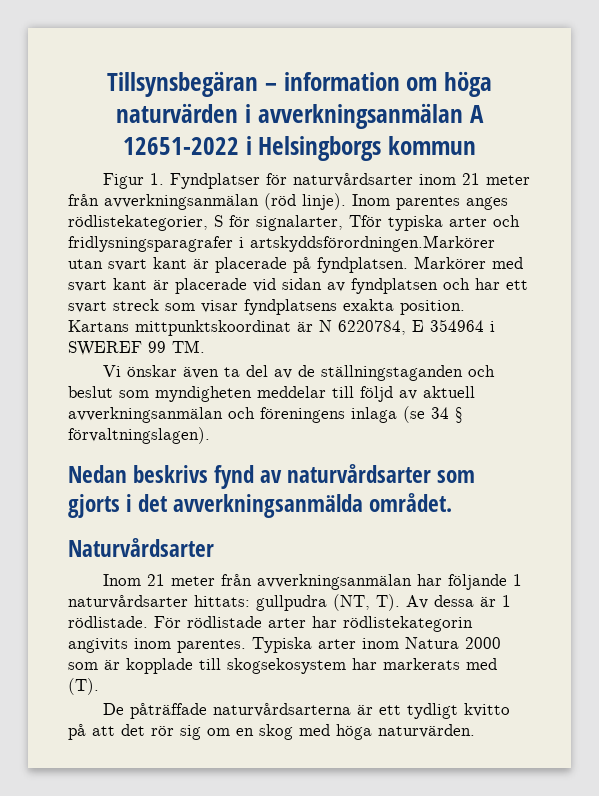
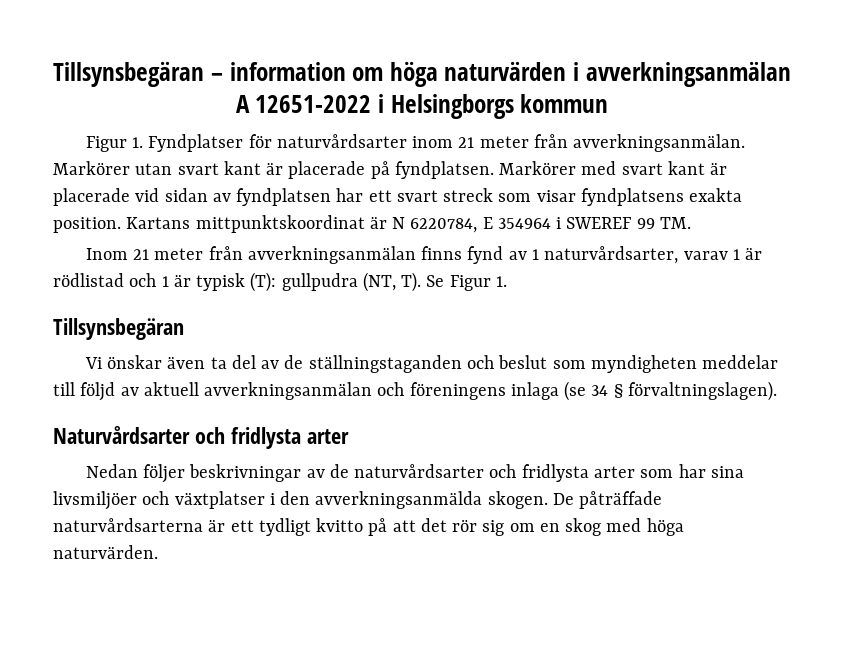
- Figur 1. Fyndplatser för naturvårdsarter inom 21 meter från avverkningsanmälan (röd linje). Inom parentes anges rödlistekategorier, S för signalarter, Tför typiska arter och fridlysningsparagrafer i artskyddsförordningen.Markörer utan svart kant är placerade på fyndplatsen.
+ Figur 1. Fyndplatser för naturvårdsarter inom 21 meter från avverkningsanmälan. Markörer utan svart kant är placerade på fyndplatsen.
- Markörer med svart kant är placerade vid sidan av fyndplatsen och har ett svart streck som visar fyndplatsens exakta position.
+ Markörer med svart kant är placerade vid sidan av fyndplatsen har ett svart streck som visar fyndplatsens exakta position.
+ Inom 21 meter från avverkningsanmälan finns fynd av 1 naturvårdsarter, varav 1 är rödlistad och 1 är typisk (T): gullpudra (NT, T). Se Figur 1.
+ Tillsynsbegäran
- Nedan beskrivs fynd av naturvårdsarter som gjorts i det avverkningsanmälda området.
- Naturvårdsarter
- Inom 21 meter från avverkningsanmälan har följande 1 naturvårdsarter hittats: gullpudra (NT, T). Av dessa är 1 rödlistade. För rödlistade arter har rödlistekategorin angivits inom parentes. Typiska arter inom Natura 2000 som är kopplade till skogsekosystem har markerats med (T).
- De påträffade naturvårdsarterna är ett tydligt kvitto på att det rör sig om en skog med höga naturvärden.
+ Naturvårdsarter och fridlysta arter
+ Nedan följer beskrivningar av de naturvårdsarter och fridlysta arter som har sina livsmiljöer och växtplatser i den avverkningsanmälda skogen. De påträffade naturvårdsarterna är ett tydligt kvitto på att det rör sig om en skog med höga naturvärden.

